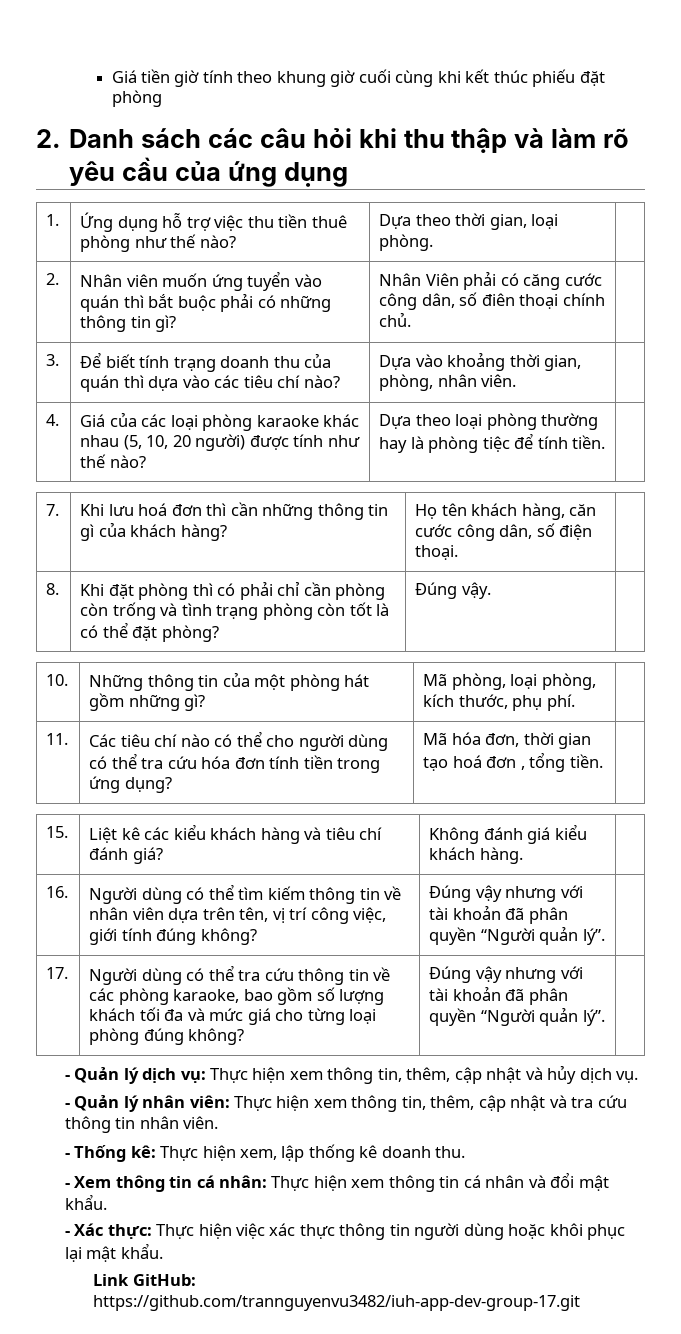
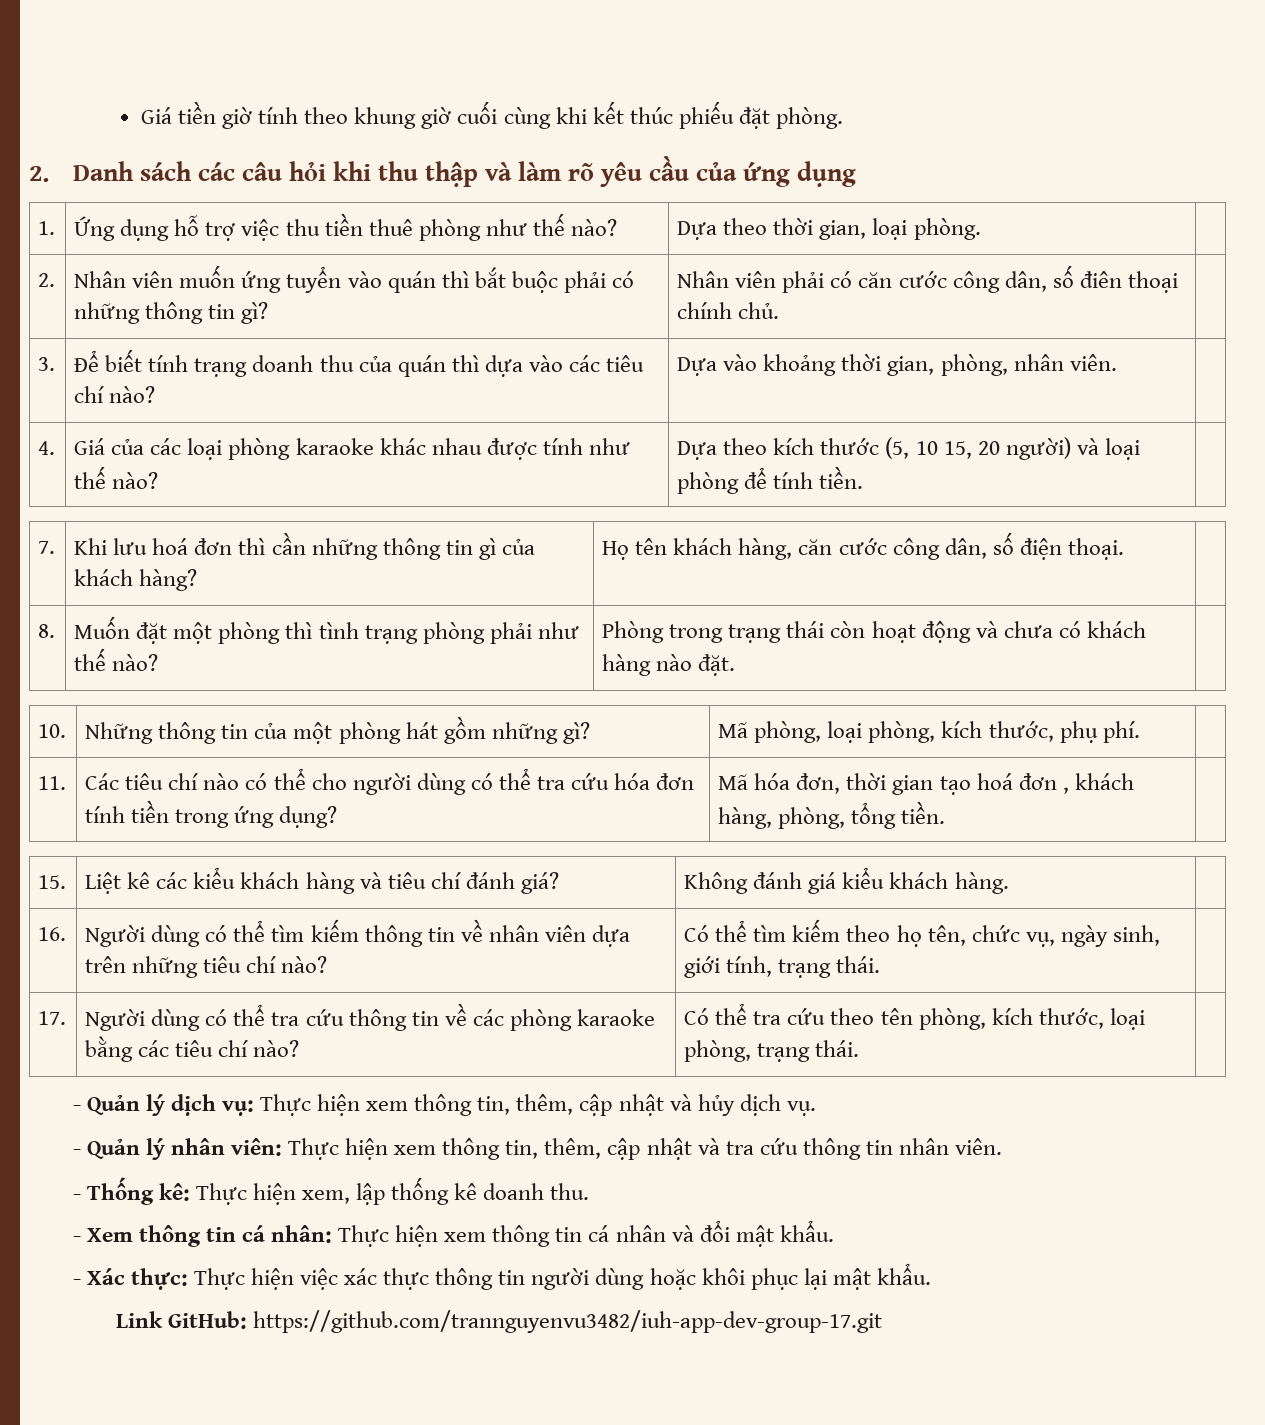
- Giá tiền giờ tính theo khung giờ cuối cùng khi kết thúc phiếu đặt phòng
+ Giá tiền giờ tính theo khung giờ cuối cùng khi kết thúc phiếu đặt phòng.
- 2. | Nhân viên muốn ứng tuyển vào quán thì bắt buộc phải có những thông tin gì? | Nhân Viên phải có căng cước công dân, số điên thoại chính chủ. |
+ 2. | Nhân viên muốn ứng tuyển vào quán thì bắt buộc phải có những thông tin gì? | Nhân viên phải có căn cước công dân, số điên thoại chính chủ. |
- 4. | Giá của các loại phòng karaoke khác nhau (5, 10, 20 người) được tính như thế nào? | Dựa theo loại phòng thường hay là phòng tiệc để tính tiền. |
+ 4. | Giá của các loại phòng karaoke khác nhau được tính như thế nào? | Dựa theo kích thước (5, 10 15, 20 người) và loại phòng để tính tiền. |
- 8. | Khi đặt phòng thì có phải chỉ cần phòng còn trống và tình trạng phòng còn tốt là có thể đặt phòng? | Đúng vậy. |
+ 8. | Muốn đặt một phòng thì tình trạng phòng phải như thế nào? | Phòng trong trạng thái còn hoạt động và chưa có khách hàng nào đặt. |
- 11. | Các tiêu chí nào có thể cho người dùng có thể tra cứu hóa đơn tính tiền trong ứng dụng? | Mã hóa đơn, thời gian tạo hoá đơn , tổng tiền. |
+ 11. | Các tiêu chí nào có thể cho người dùng có thể tra cứu hóa đơn tính tiền trong ứng dụng? | Mã hóa đơn, thời gian tạo hoá đơn , khách hàng, phòng, tổng tiền. |
- 16. | Người dùng có thể tìm kiếm thông tin về nhân viên dựa trên tên, vị trí công việc, giới tính đúng không? | Đúng vậy nhưng với tài khoản đã phân quyền “Người quản lý”. |
+ 16. | Người dùng có thể tìm kiếm thông tin về nhân viên dựa trên những tiêu chí nào? | Có thể tìm kiếm theo họ tên, chức vụ, ngày sinh, giới tính, trạng thái. |
- Người dùng có thể tra cứu thông tin về các phòng karaoke, bao gồm số lượng khách tối đa và mức giá cho từng loại phòng đúng không? | Đúng vậy nhưng với tài khoản đã phân quyền “Người quản lý”.
+ Người dùng có thể tra cứu thông tin về các phòng karaoke bằng các tiêu chí nào? | Có thể tra cứu theo tên phòng, kích thước, loại phòng, trạng thái.

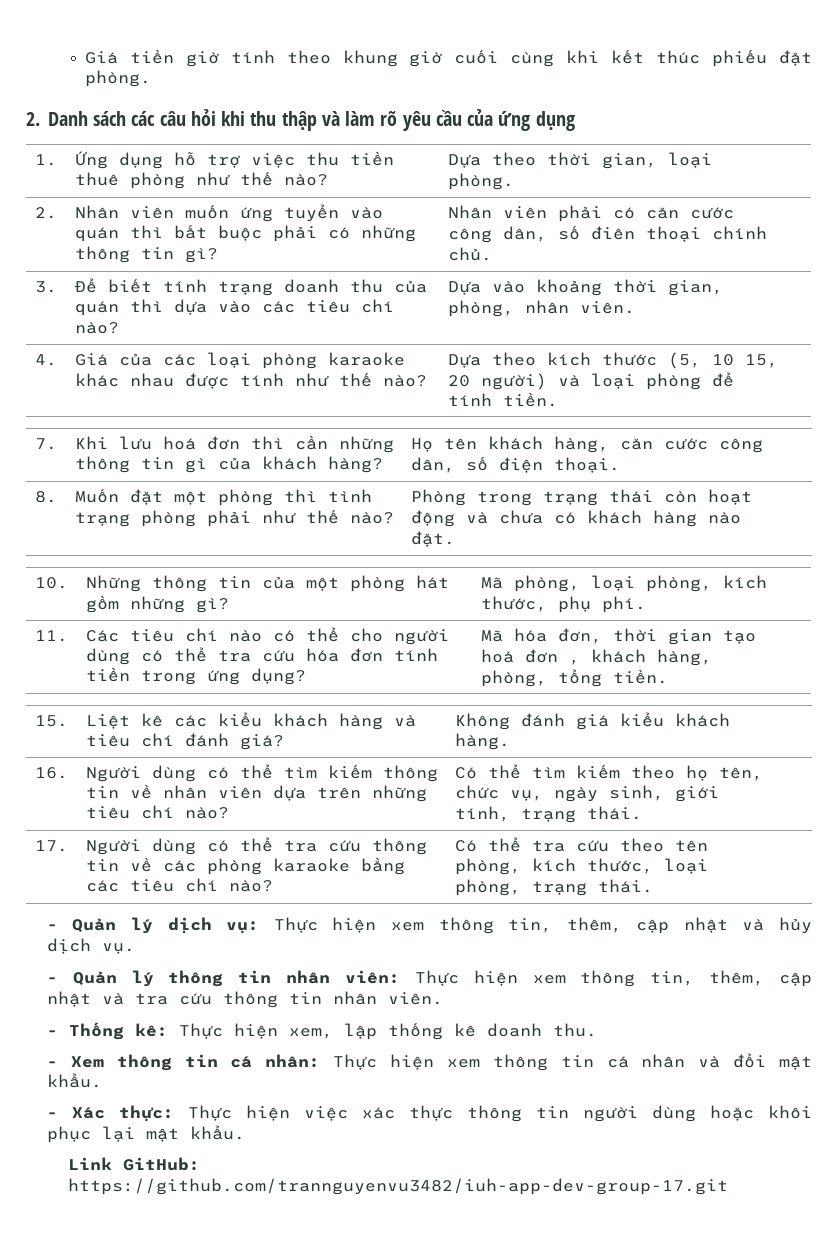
- - Quản lý nhân viên: Thực hiện xem thông tin, thêm, cập nhật và tra cứu thông tin nhân viên.
+ - Quản lý thông tin nhân viên: Thực hiện xem thông tin, thêm, cập nhật và tra cứu thông tin nhân viên.

